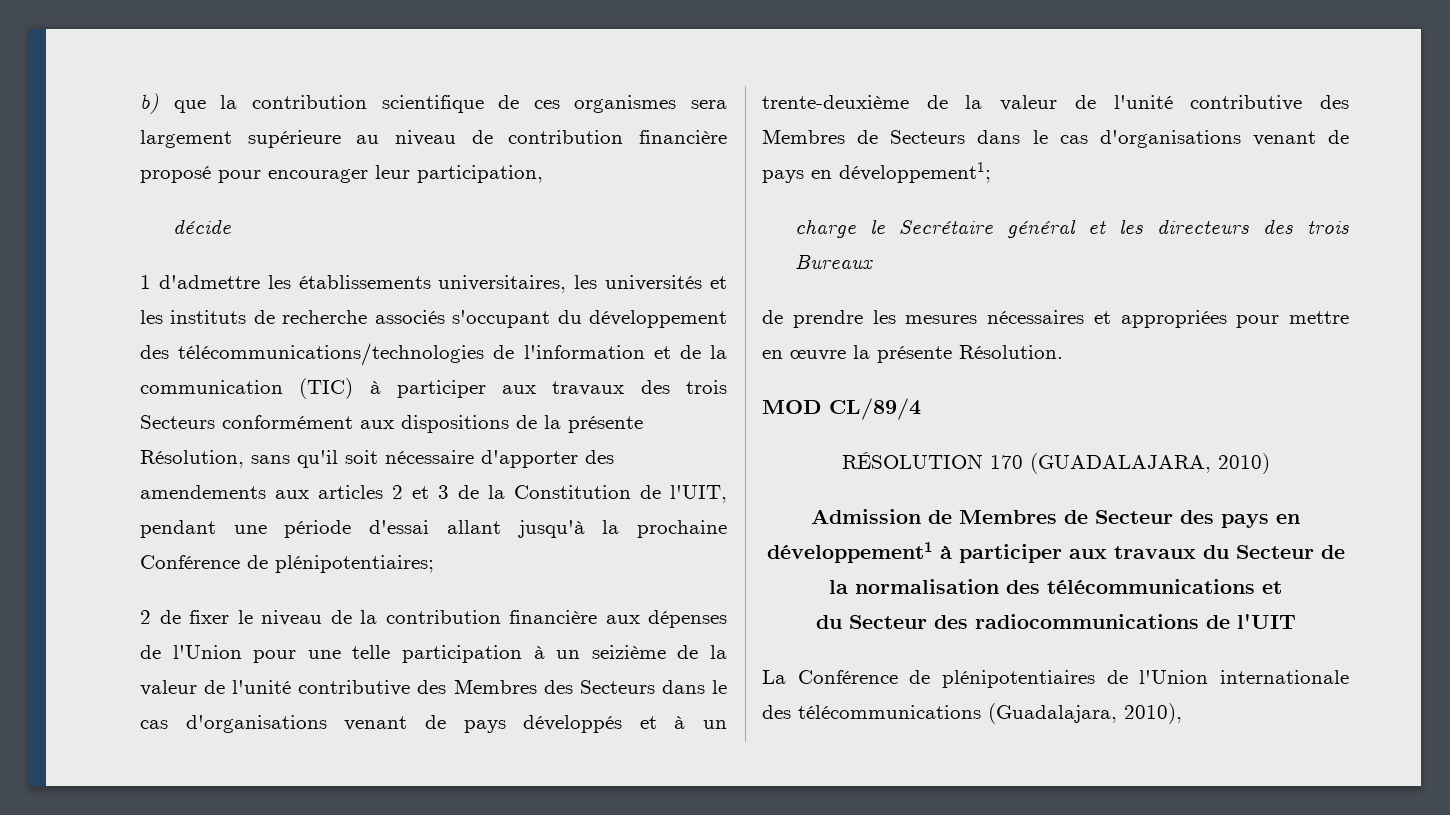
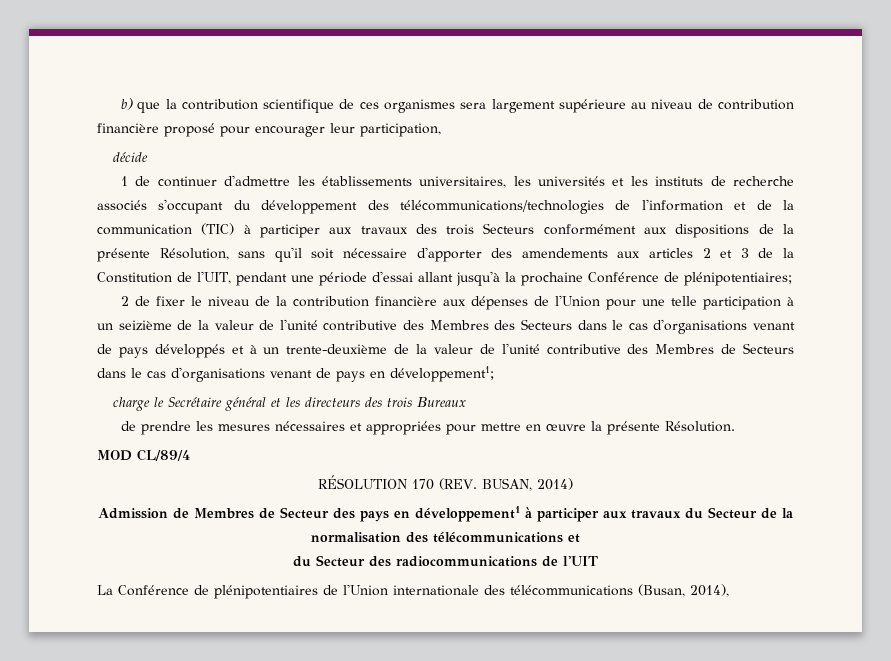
- 1 d'admettre les établissements universitaires, les universités et les instituts de recherche associés s'occupant du développement des télécommunications/technologies de l'information et de la communication (TIC) à participer aux travaux des trois Secteurs conformément aux dispositions de la présente Résolution, sans qu'il soit nécessaire d'apporter des amendements aux articles 2 et 3 de la Constitution de l'UIT, pendant une période d'essai allant jusqu'à la prochaine Conférence de plénipotentiaires;
+ 1 de continuer d'admettre les établissements universitaires, les universités et les instituts de recherche associés s'occupant du développement des télécommunications/technologies de l'information et de la communication (TIC) à participer aux travaux des trois Secteurs conformément aux dispositions de la présente Résolution, sans qu'il soit nécessaire d'apporter des amendements aux articles 2 et 3 de la Constitution de l'UIT, pendant une période d'essai allant jusqu'à la prochaine Conférence de plénipotentiaires;
- RÉSOLUTION 170 (GUADALAJARA, 2010)
+ RÉSOLUTION 170 (REV. BUSAN, 2014)
- La Conférence de plénipotentiaires de l'Union internationale des télécommunications (Guadalajara, 2010),
+ La Conférence de plénipotentiaires de l'Union internationale des télécommunications (Busan, 2014),

